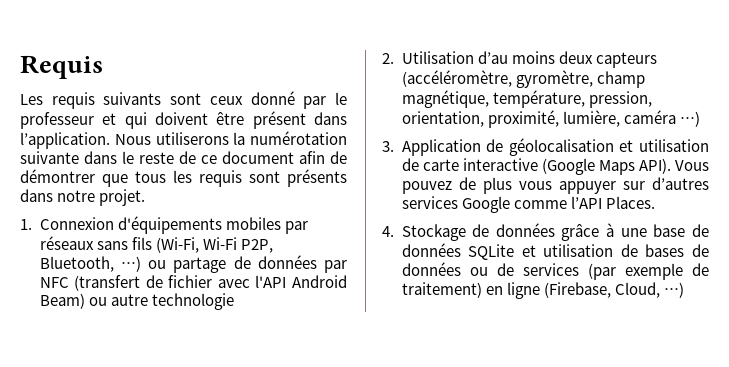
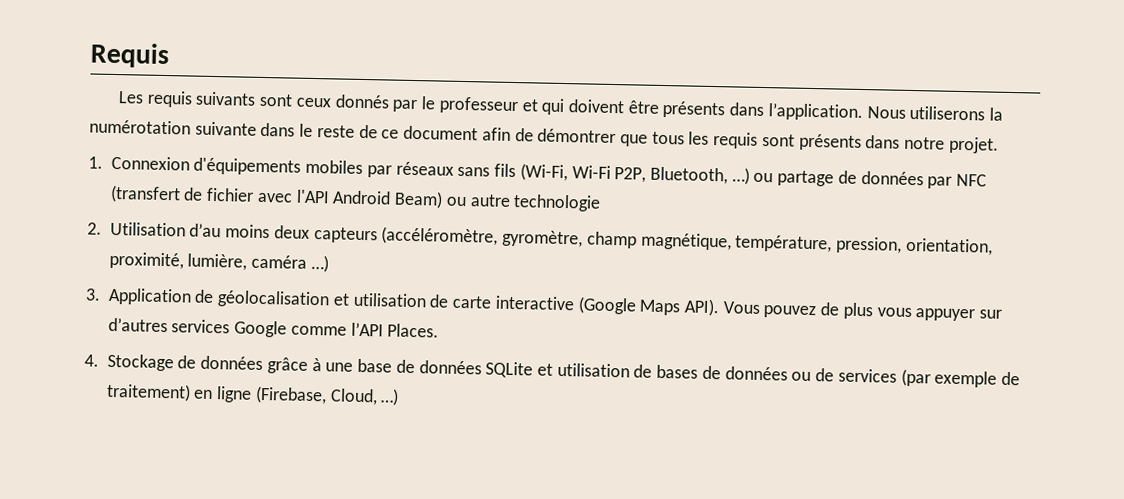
- Les requis suivants sont ceux donné par le professeur et qui doivent être présent dans l’application.
+ Les requis suivants sont ceux donnés par le professeur et qui doivent être présents dans l’application.

